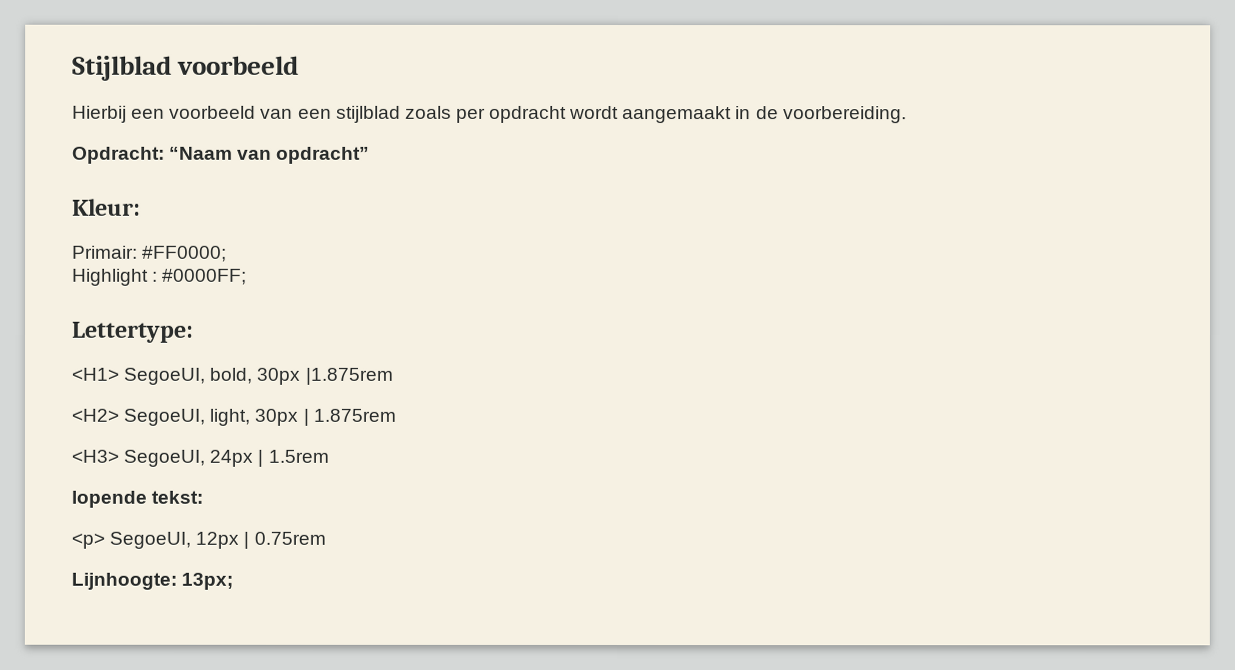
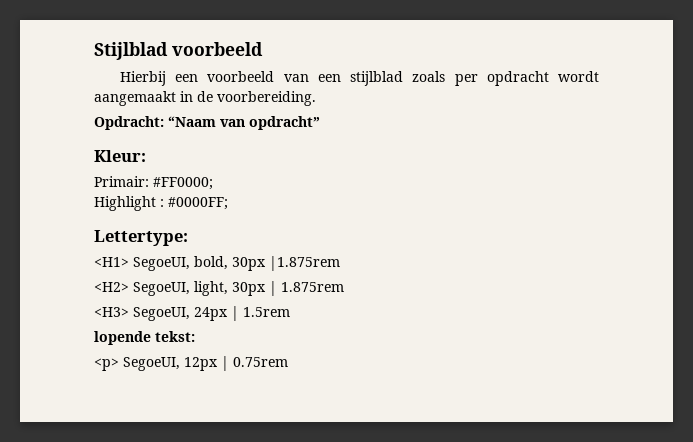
- Lijnhoogte: 13px;

